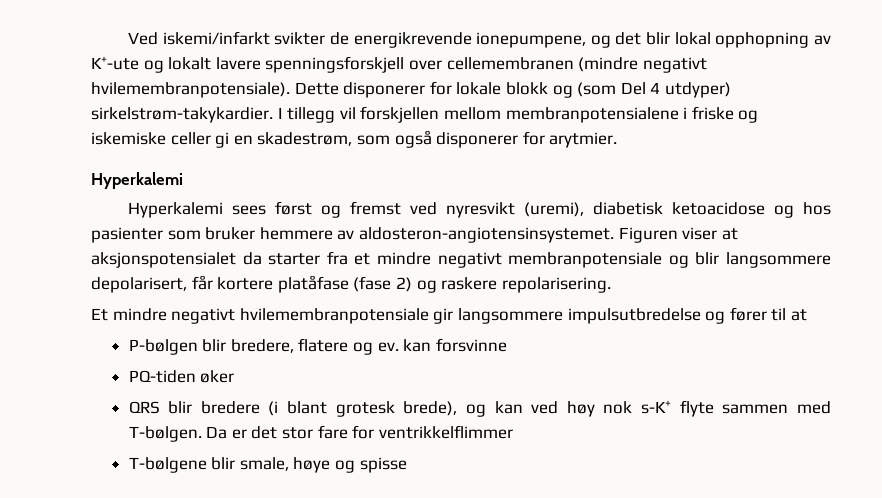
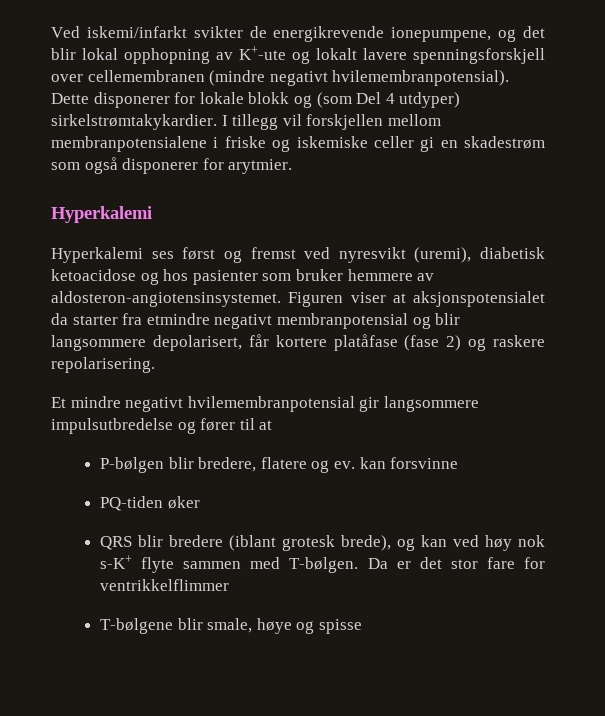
- Ved iskemi/infarkt svikter de energikrevende ionepumpene, og det blir lokal opphopning av K+-ute og lokalt lavere spenningsforskjell over cellemembranen (mindre negativt hvilemembranpotensiale).
+ Ved iskemi/infarkt svikter de energikrevende ionepumpene, og det blir lokal opphopning av K+-ute og lokalt lavere spenningsforskjell over cellemembranen (mindre negativt hvilemembranpotensial).
- Dette disponerer for lokale blokk og (som Del 4 utdyper) sirkelstrøm-takykardier.
+ Dette disponerer for lokale blokk og (som Del 4 utdyper) sirkelstrømtakykardier.
- I tillegg vil forskjellen mellom membranpotensialene i friske og iskemiske celler gi en skadestrøm, som også disponerer for arytmier.
+ I tillegg vil forskjellen mellom membranpotensialene i friske og iskemiske celler gi en skadestrøm som også disponerer for arytmier.
- Hyperkalemi sees først og fremst ved nyresvikt (uremi), diabetisk ketoacidose og hos pasienter som bruker hemmere av aldosteron-angiotensinsystemet.
+ Hyperkalemi ses først og fremst ved nyresvikt (uremi), diabetisk ketoacidose og hos pasienter som bruker hemmere av aldosteron-angiotensinsystemet.
- Figuren viser at aksjonspotensialet da starter fra et mindre negativt membranpotensiale og blir langsommere depolarisert, får kortere platåfase (fase 2) og raskere repolarisering.
+ Figuren viser at aksjonspotensialet da starter fra etmindre negativt membranpotensial og blir langsommere depolarisert, får kortere platåfase (fase 2) og raskere repolarisering.
- Et mindre negativt hvilemembranpotensiale gir langsommere impulsutbredelse og fører til at
+ Et mindre negativt hvilemembranpotensial gir langsommere impulsutbredelse og fører til at
- QRS blir bredere (i blant grotesk brede), og kan ved høy nok s-K+ flyte sammen med T-bølgen.
+ QRS blir bredere (iblant grotesk brede), og kan ved høy nok s-K+ flyte sammen med T-bølgen.

